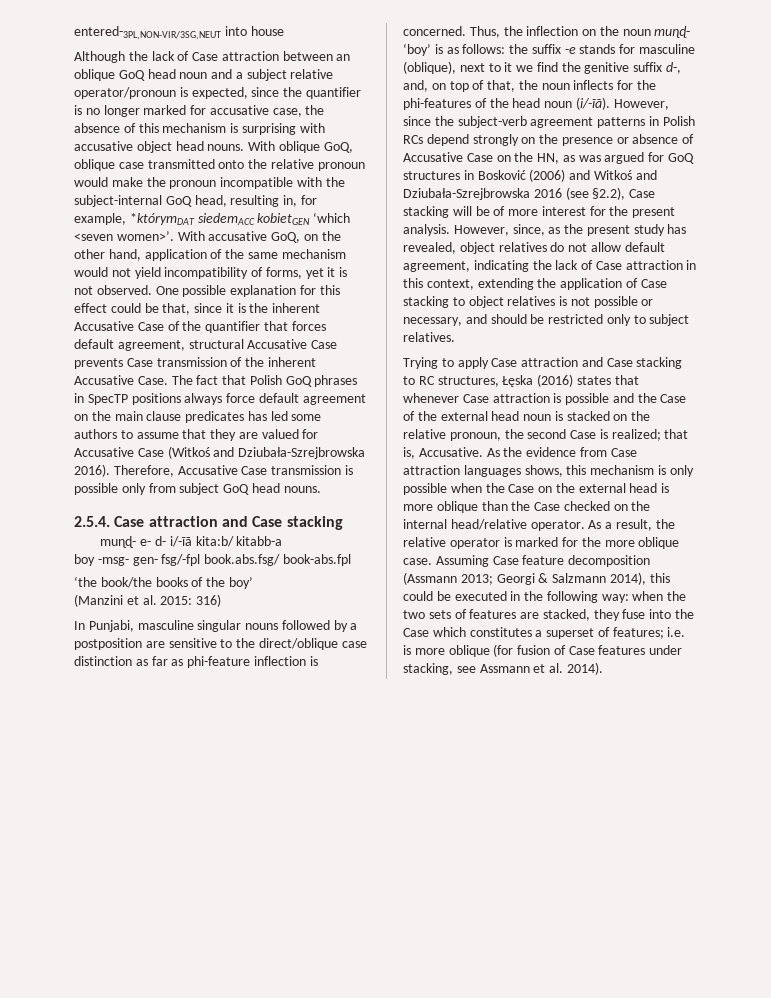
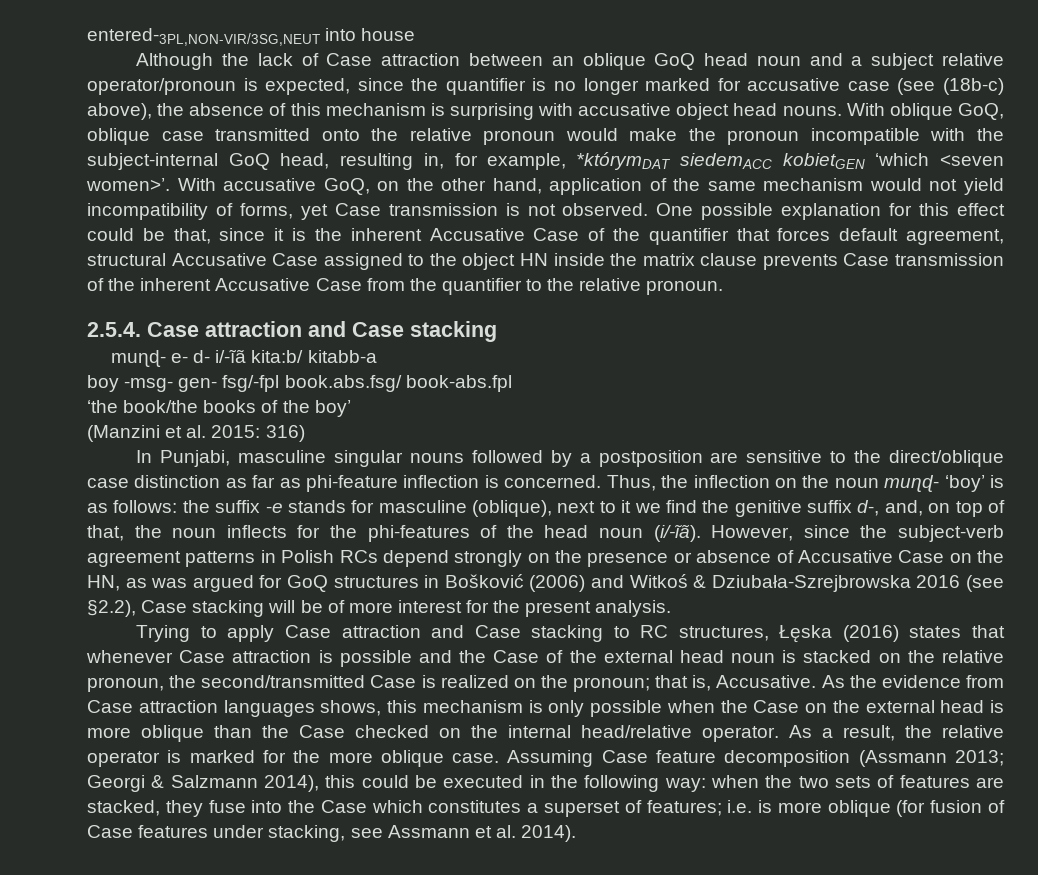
- Although the lack of Case attraction between an oblique GoQ head noun and a subject relative operator/pronoun is expected, since the quantifier is no longer marked for accusative case, the absence of this mechanism is surprising with accusative object head nouns.
+ Although the lack of Case attraction between an oblique GoQ head noun and a subject relative operator/pronoun is expected, since the quantifier is no longer marked for accusative case (see (18b-c) above), the absence of this mechanism is surprising with accusative object head nouns.
- With accusative GoQ, on the other hand, application of the same mechanism would not yield incompatibility of forms, yet it is not observed.
+ With accusative GoQ, on the other hand, application of the same mechanism would not yield incompatibility of forms, yet Case transmission is not observed.
- One possible explanation for this effect could be that, since it is the inherent Accusative Case of the quantifier that forces default agreement, structural Accusative Case prevents Case transmission of the inherent Accusative Case. The fact that Polish GoQ phrases in SpecTP positions always force default agreement on the main clause predicates has led some authors to assume that they are valued for Accusative Case (Witkoś and Dziubała-Szrejbrowska 2016). Therefore, Accusative Case transmission is possible only from subject GoQ head nouns.
+ One possible explanation for this effect could be that, since it is the inherent Accusative Case of the quantifier that forces default agreement, structural Accusative Case assigned to the object HN inside the matrix clause prevents Case transmission of the inherent Accusative Case from the quantifier to the relative pronoun.
- However, since the subject-verb agreement patterns in Polish RCs depend strongly on the presence or absence of Accusative Case on the HN, as was argued for GoQ structures in Bosković (2006) and Witkoś and Dziubała-Szrejbrowska 2016 (see §2.2), Case stacking will be of more interest for the present analysis. However, since, as the present study has revealed, object relatives do not allow default agreement, indicating the lack of Case attraction in this context, extending the application of Case stacking to object relatives is not possible or necessary, and should be restricted only to subject relatives.
+ However, since the subject-verb agreement patterns in Polish RCs depend strongly on the presence or absence of Accusative Case on the HN, as was argued for GoQ structures in Bošković (2006) and Witkoś & Dziubała-Szrejbrowska 2016 (see §2.2), Case stacking will be of more interest for the present analysis.
- Trying to apply Case attraction and Case stacking to RC structures, Łęska (2016) states that whenever Case attraction is possible and the Case of the external head noun is stacked on the relative pronoun, the second Case is realized; that is, Accusative.
+ Trying to apply Case attraction and Case stacking to RC structures, Łęska (2016) states that whenever Case attraction is possible and the Case of the external head noun is stacked on the relative pronoun, the second/transmitted Case is realized on the pronoun; that is, Accusative.

